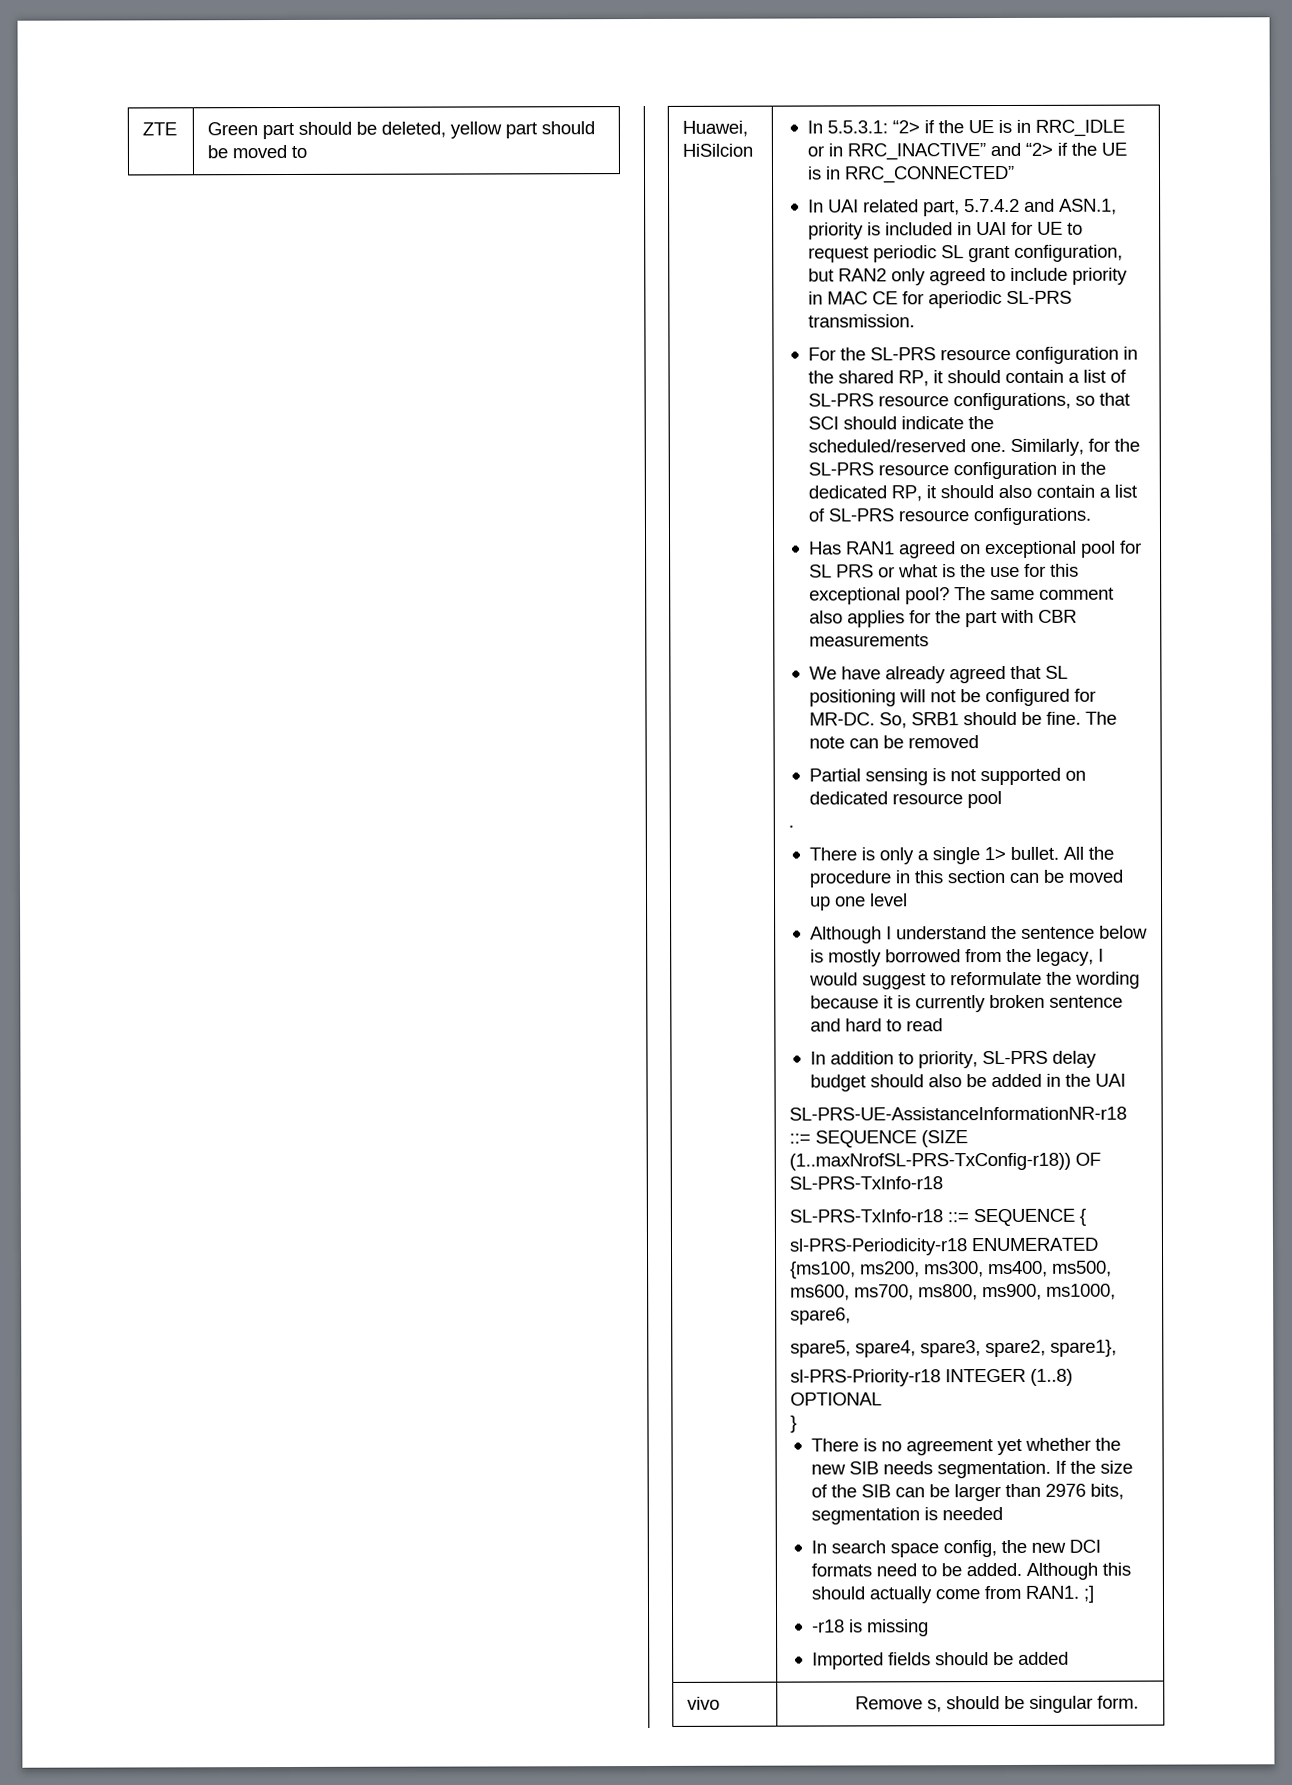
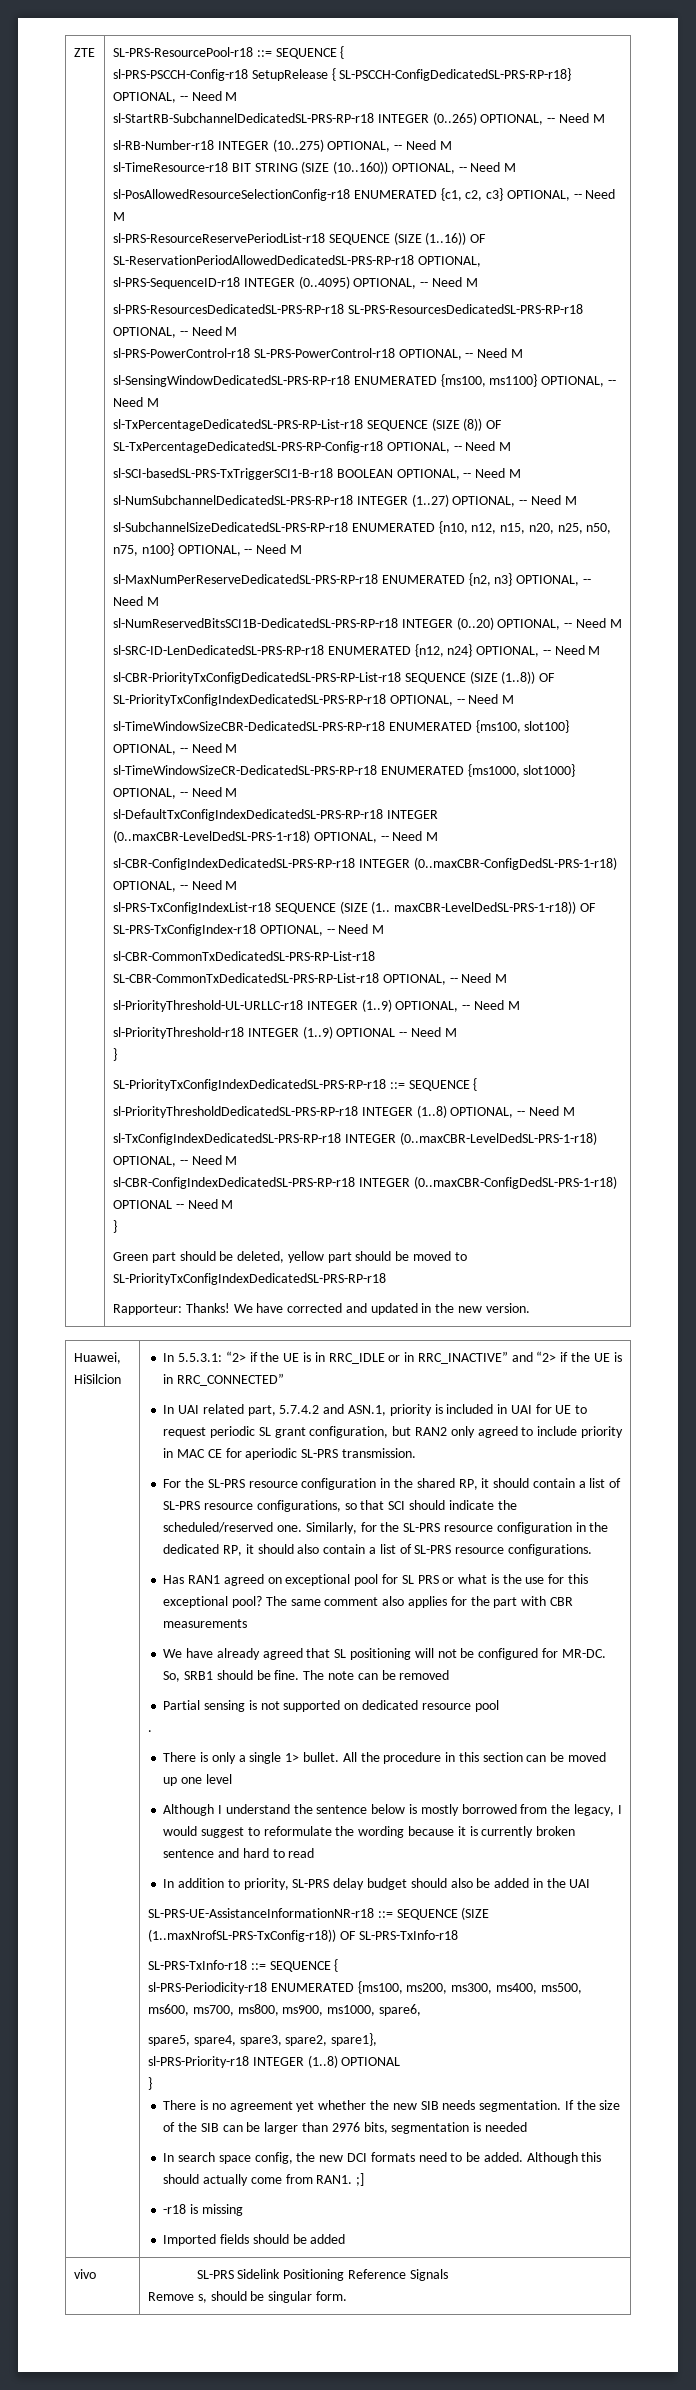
+ SL-PRS-ResourcePool-r18 ::= SEQUENCE {
+ sl-PRS-PSCCH-Config-r18 SetupRelease { SL-PSCCH-ConfigDedicatedSL-PRS-RP-r18} OPTIONAL, -- Need M
+ sl-StartRB-SubchannelDedicatedSL-PRS-RP-r18 INTEGER (0..265) OPTIONAL, -- Need M
+ sl-RB-Number-r18 INTEGER (10..275) OPTIONAL, -- Need M
+ sl-TimeResource-r18 BIT STRING (SIZE (10..160)) OPTIONAL, -- Need M
+ sl-PosAllowedResourceSelectionConfig-r18 ENUMERATED {c1, c2, c3} OPTIONAL, -- Need M
+ sl-PRS-ResourceReservePeriodList-r18 SEQUENCE (SIZE (1..16)) OF SL-ReservationPeriodAllowedDedicatedSL-PRS-RP-r18 OPTIONAL,
+ sl-PRS-SequenceID-r18 INTEGER (0..4095) OPTIONAL, -- Need M
+ sl-PRS-ResourcesDedicatedSL-PRS-RP-r18 SL-PRS-ResourcesDedicatedSL-PRS-RP-r18 OPTIONAL, -- Need M
+ sl-PRS-PowerControl-r18 SL-PRS-PowerControl-r18 OPTIONAL, -- Need M
+ sl-SensingWindowDedicatedSL-PRS-RP-r18 ENUMERATED {ms100, ms1100} OPTIONAL, -- Need M
+ sl-TxPercentageDedicatedSL-PRS-RP-List-r18 SEQUENCE (SIZE (8)) OF SL-TxPercentageDedicatedSL-PRS-RP-Config-r18 OPTIONAL, -- Need M
+ sl-SCI-basedSL-PRS-TxTriggerSCI1-B-r18 BOOLEAN OPTIONAL, -- Need M
+ sl-NumSubchannelDedicatedSL-PRS-RP-r18 INTEGER (1..27) OPTIONAL, -- Need M
+ sl-SubchannelSizeDedicatedSL-PRS-RP-r18 ENUMERATED {n10, n12, n15, n20, n25, n50, n75, n100} OPTIONAL, -- Need M
+ sl-MaxNumPerReserveDedicatedSL-PRS-RP-r18 ENUMERATED {n2, n3} OPTIONAL, -- Need M
+ sl-NumReservedBitsSCI1B-DedicatedSL-PRS-RP-r18 INTEGER (0..20) OPTIONAL, -- Need M
+ sl-SRC-ID-LenDedicatedSL-PRS-RP-r18 ENUMERATED {n12, n24} OPTIONAL, -- Need M
+ sl-CBR-PriorityTxConfigDedicatedSL-PRS-RP-List-r18 SEQUENCE (SIZE (1..8)) OF SL-PriorityTxConfigIndexDedicatedSL-PRS-RP-r18 OPTIONAL, -- Need M
+ sl-TimeWindowSizeCBR-DedicatedSL-PRS-RP-r18 ENUMERATED {ms100, slot100} OPTIONAL, -- Need M
+ sl-TimeWindowSizeCR-DedicatedSL-PRS-RP-r18 ENUMERATED {ms1000, slot1000} OPTIONAL, -- Need M
+ sl-DefaultTxConfigIndexDedicatedSL-PRS-RP-r18 INTEGER (0..maxCBR-LevelDedSL-PRS-1-r18) OPTIONAL, -- Need M
+ sl-CBR-ConfigIndexDedicatedSL-PRS-RP-r18 INTEGER (0..maxCBR-ConfigDedSL-PRS-1-r18) OPTIONAL, -- Need M
+ sl-PRS-TxConfigIndexList-r18 SEQUENCE (SIZE (1.. maxCBR-LevelDedSL-PRS-1-r18)) OF SL-PRS-TxConfigIndex-r18 OPTIONAL, -- Need M
+ sl-CBR-CommonTxDedicatedSL-PRS-RP-List-r18 SL-CBR-CommonTxDedicatedSL-PRS-RP-List-r18 OPTIONAL, -- Need M
+ sl-PriorityThreshold-UL-URLLC-r18 INTEGER (1..9) OPTIONAL, -- Need M
+ sl-PriorityThreshold-r18 INTEGER (1..9) OPTIONAL -- Need M
+ }
+ SL-PriorityTxConfigIndexDedicatedSL-PRS-RP-r18 ::= SEQUENCE {
+ sl-PriorityThresholdDedicatedSL-PRS-RP-r18 INTEGER (1..8) OPTIONAL, -- Need M
+ sl-TxConfigIndexDedicatedSL-PRS-RP-r18 INTEGER (0..maxCBR-LevelDedSL-PRS-1-r18) OPTIONAL, -- Need M
+ sl-CBR-ConfigIndexDedicatedSL-PRS-RP-r18 INTEGER (0..maxCBR-ConfigDedSL-PRS-1-r18) OPTIONAL -- Need M
+ }
- Green part should be deleted, yellow part should be moved to
+ Green part should be deleted, yellow part should be moved to SL-PriorityTxConfigIndexDedicatedSL-PRS-RP-r18
+ Rapporteur: Thanks! We have corrected and updated in the new version.
- vivo | Remove s, should be singular form.
+ vivo | SL-PRS Sidelink Positioning Reference Signals
+ Remove s, should be singular form.

